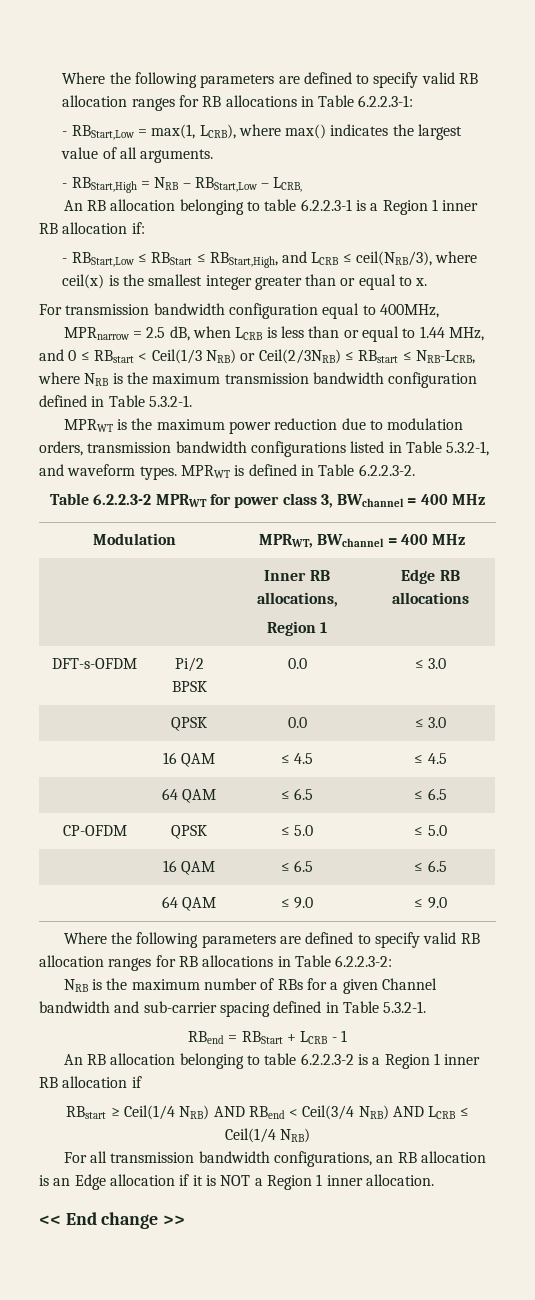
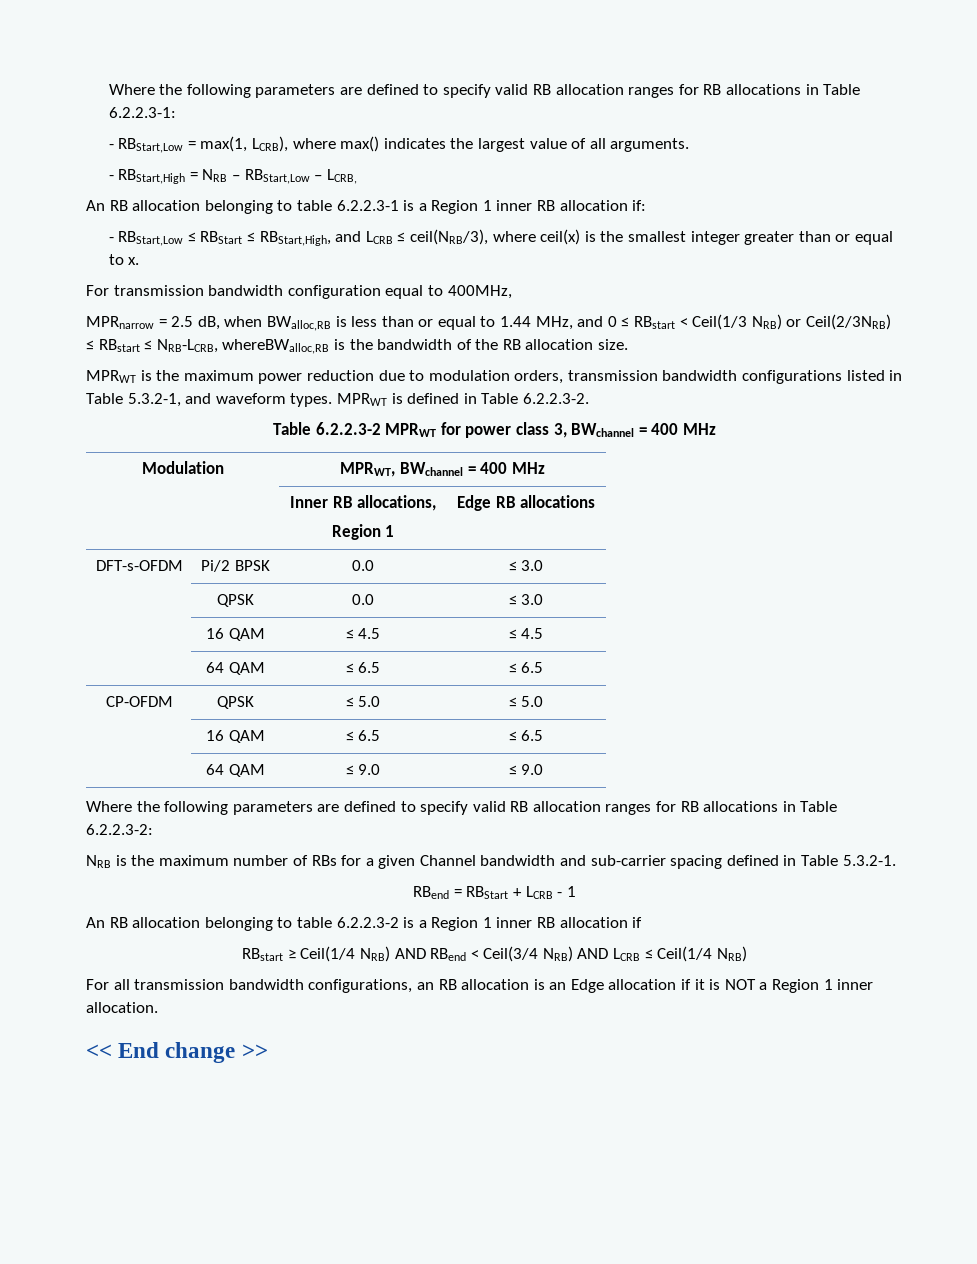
- MPRnarrow = 2.5 dB, when LCRB is less than or equal to 1.44 MHz, and 0 ≤ RBstart < Ceil(1/3 NRB) or Ceil(2/3NRB) ≤ RBstart ≤ NRB-LCRB, where NRB is the maximum transmission bandwidth configuration defined in Table 5.3.2-1.
+ MPRnarrow = 2.5 dB, when BWalloc,RB is less than or equal to 1.44 MHz, and 0 ≤ RBstart < Ceil(1/3 NRB) or Ceil(2/3NRB) ≤ RBstart ≤ NRB-LCRB, whereBWalloc,RB is the bandwidth of the RB allocation size.

